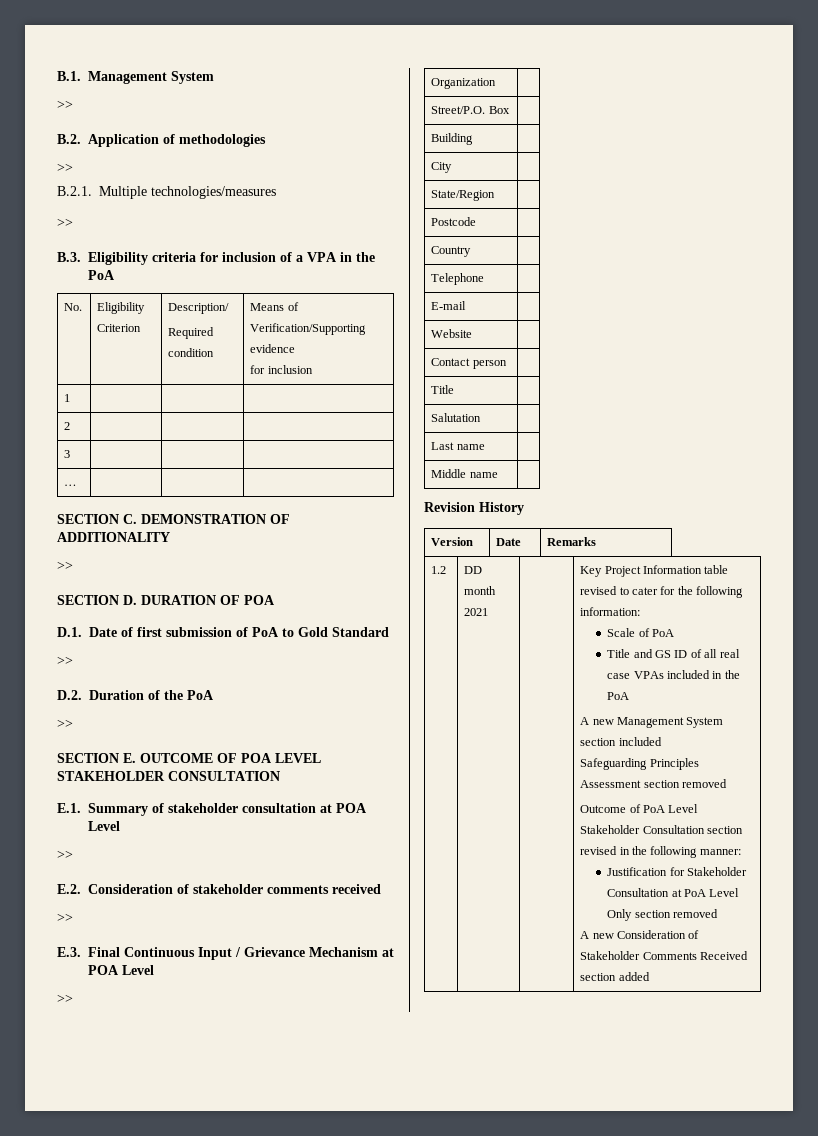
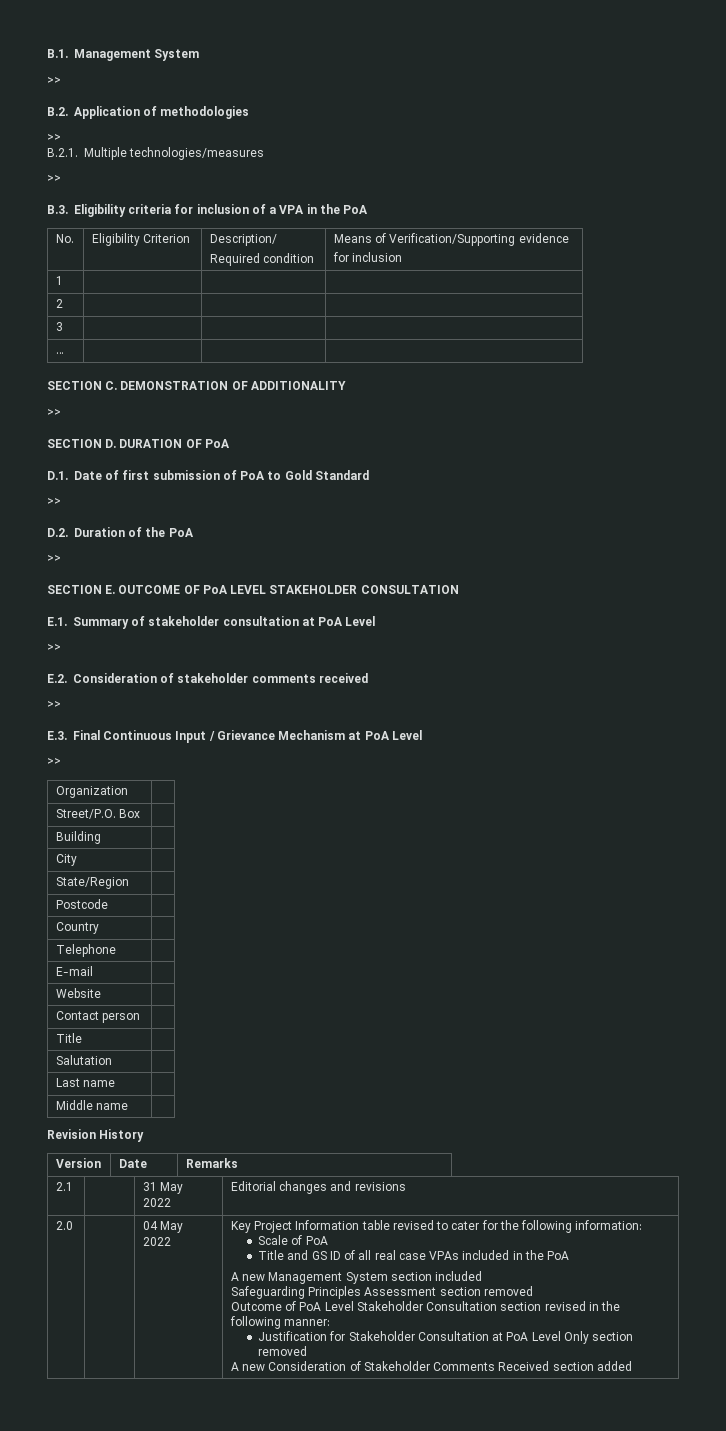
- SECTION D. DURATION OF POA
+ SECTION D. DURATION OF PoA
- SECTION E. OUTCOME OF POA LEVEL STAKEHOLDER CONSULTATION
+ SECTION E. OUTCOME OF PoA LEVEL STAKEHOLDER CONSULTATION
- E.1. Summary of stakeholder consultation at POA Level
+ E.1. Summary of stakeholder consultation at PoA Level
- E.3. Final Continuous Input / Grievance Mechanism at POA Level
+ E.3. Final Continuous Input / Grievance Mechanism at PoA Level
- 1.2 | DD month 2021
+ 2.1 | | 31 May 2022 | Editorial changes and revisions
+ 2.0 | | 04 May 2022

